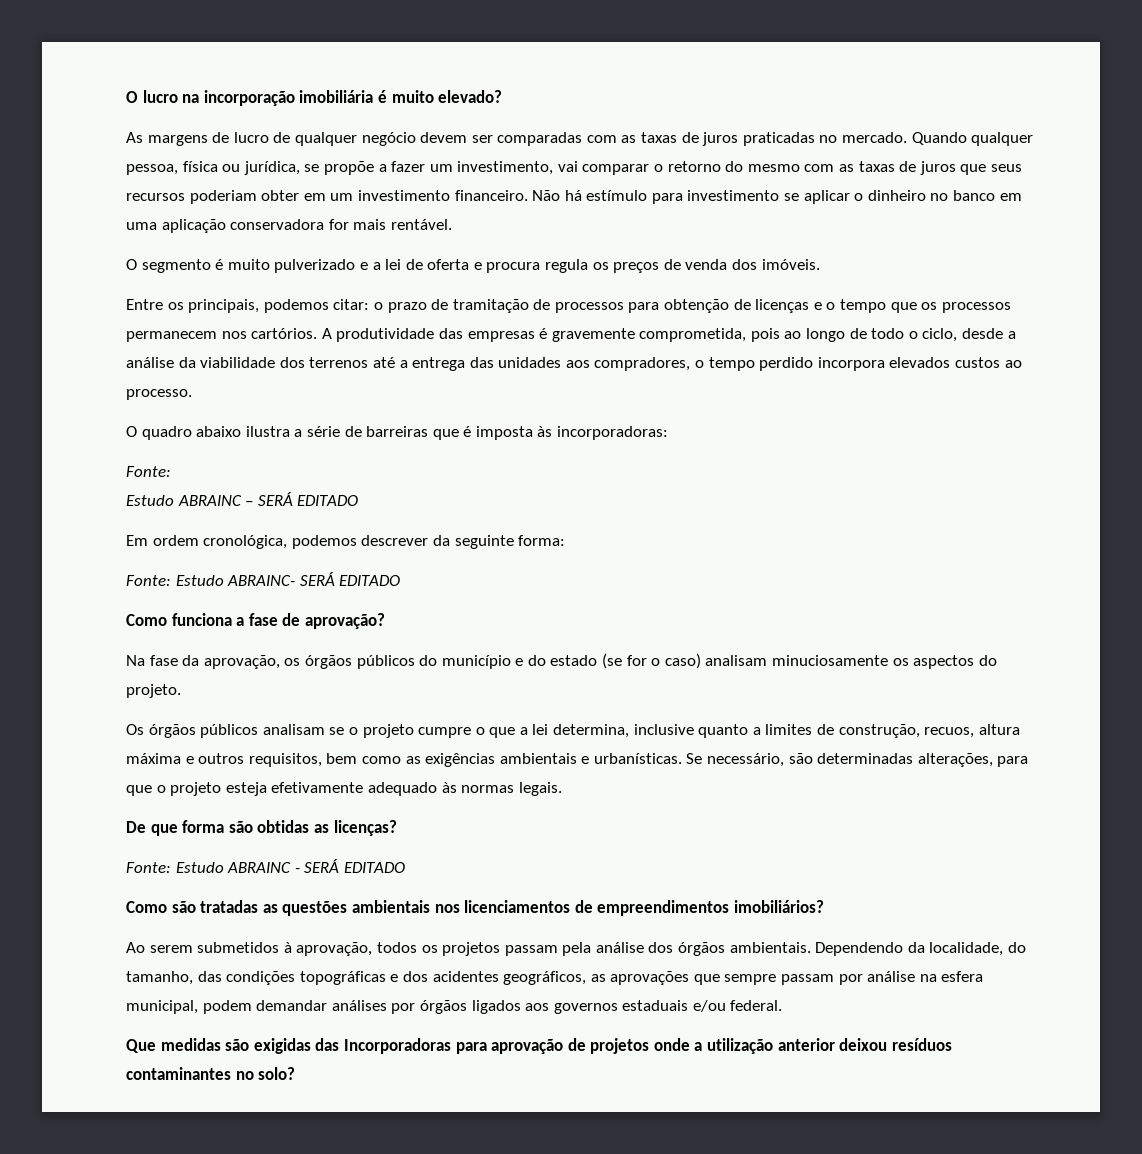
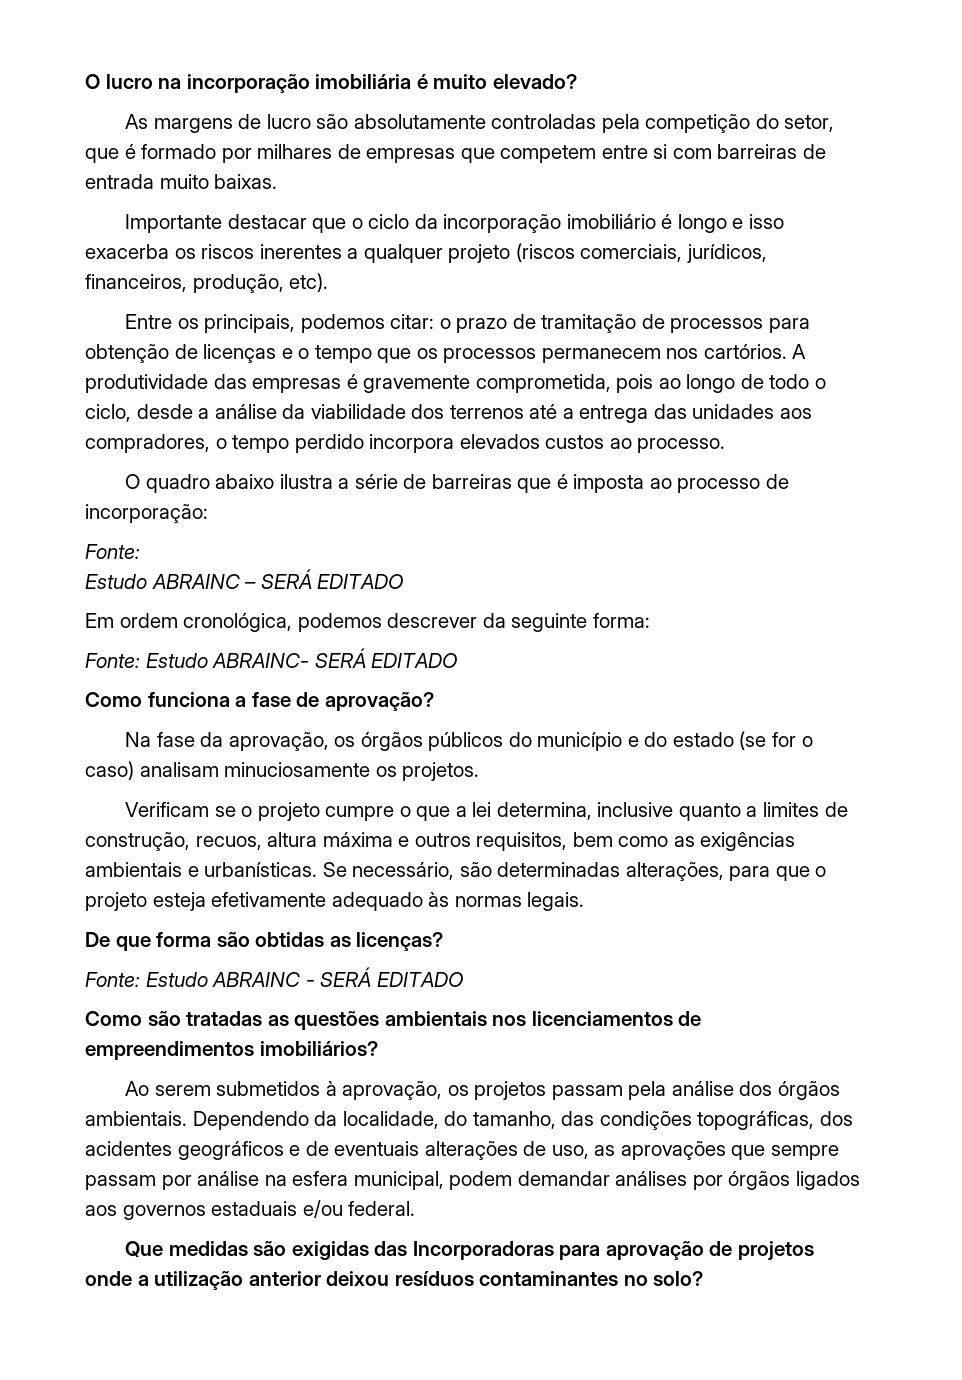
- As margens de lucro de qualquer negócio devem ser comparadas com as taxas de juros praticadas no mercado. Quando qualquer pessoa, física ou jurídica, se propõe a fazer um investimento, vai comparar o retorno do mesmo com as taxas de juros que seus recursos poderiam obter em um investimento financeiro. Não há estímulo para investimento se aplicar o dinheiro no banco em uma aplicação conservadora for mais rentável.
- O segmento é muito pulverizado e a lei de oferta e procura regula os preços de venda dos imóveis.
+ As margens de lucro são absolutamente controladas pela competição do setor, que é formado por milhares de empresas que competem entre si com barreiras de entrada muito baixas.
+ Importante destacar que o ciclo da incorporação imobiliário é longo e isso exacerba os riscos inerentes a qualquer projeto (riscos comerciais, jurídicos, financeiros, produção, etc).
- O quadro abaixo ilustra a série de barreiras que é imposta às incorporadoras:
+ O quadro abaixo ilustra a série de barreiras que é imposta ao processo de incorporação:
- Na fase da aprovação, os órgãos públicos do município e do estado (se for o caso) analisam minuciosamente os aspectos do projeto.
- Os órgãos públicos analisam se o projeto cumpre o que a lei determina, inclusive quanto a limites de construção, recuos, altura máxima e outros requisitos, bem como as exigências ambientais e urbanísticas.
+ Na fase da aprovação, os órgãos públicos do município e do estado (se for o caso) analisam minuciosamente os projetos.
+ Verificam se o projeto cumpre o que a lei determina, inclusive quanto a limites de construção, recuos, altura máxima e outros requisitos, bem como as exigências ambientais e urbanísticas.
- Ao serem submetidos à aprovação, todos os projetos passam pela análise dos órgãos ambientais.
+ Ao serem submetidos à aprovação, os projetos passam pela análise dos órgãos ambientais.
- Dependendo da localidade, do tamanho, das condições topográficas e dos acidentes geográficos, as aprovações que sempre passam por análise na esfera municipal, podem demandar análises por órgãos ligados aos governos estaduais e/ou federal.
+ Dependendo da localidade, do tamanho, das condições topográficas, dos acidentes geográficos e de eventuais alterações de uso, as aprovações que sempre passam por análise na esfera municipal, podem demandar análises por órgãos ligados aos governos estaduais e/ou federal.

